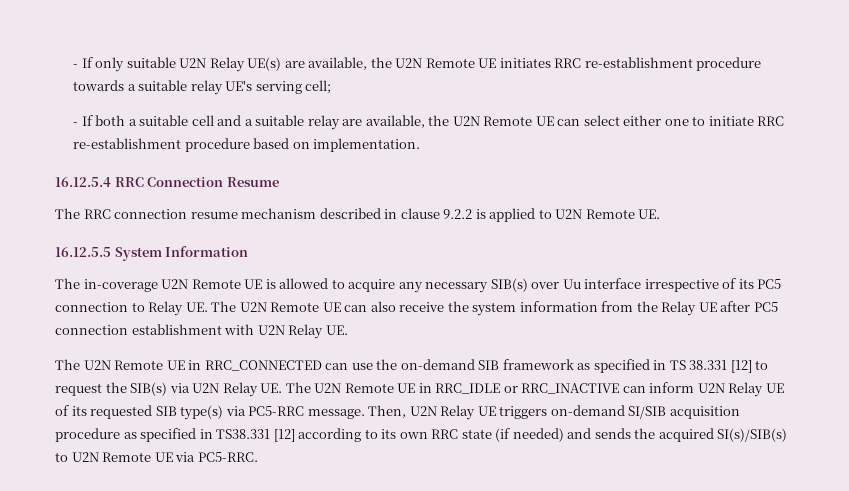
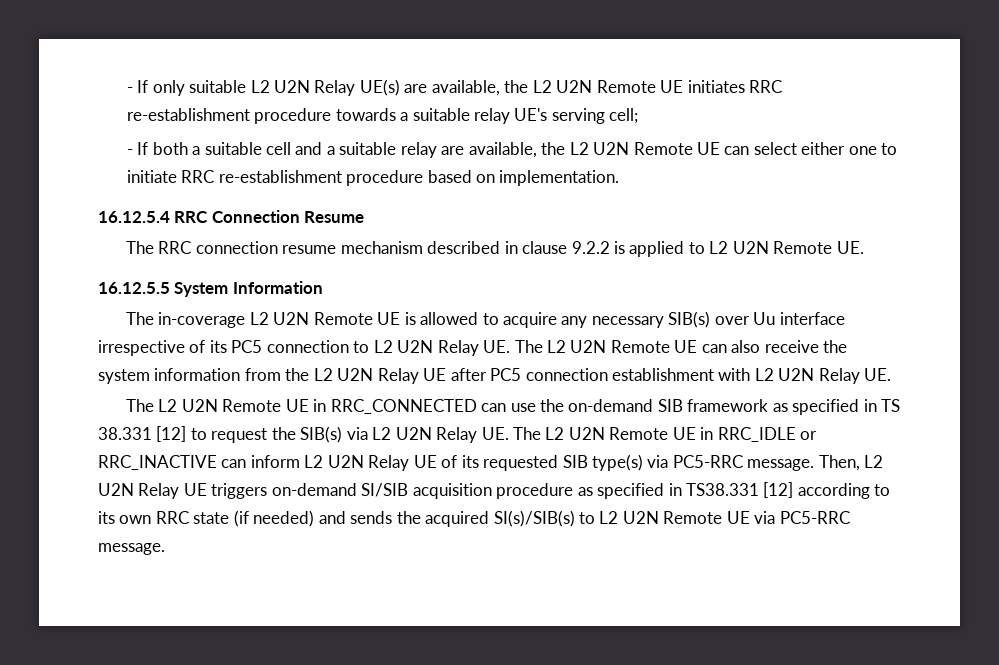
- - If only suitable U2N Relay UE(s) are available, the U2N Remote UE initiates RRC re-establishment procedure towards a suitable relay UE's serving cell;
+ - If only suitable L2 U2N Relay UE(s) are available, the L2 U2N Remote UE initiates RRC re-establishment procedure towards a suitable relay UE's serving cell;
- - If both a suitable cell and a suitable relay are available, the U2N Remote UE can select either one to initiate RRC re-establishment procedure based on implementation.
+ - If both a suitable cell and a suitable relay are available, the L2 U2N Remote UE can select either one to initiate RRC re-establishment procedure based on implementation.
- The RRC connection resume mechanism described in clause 9.2.2 is applied to U2N Remote UE.
+ The RRC connection resume mechanism described in clause 9.2.2 is applied to L2 U2N Remote UE.
- The in-coverage U2N Remote UE is allowed to acquire any necessary SIB(s) over Uu interface irrespective of its PC5 connection to Relay UE. The U2N Remote UE can also receive the system information from the Relay UE after PC5 connection establishment with U2N Relay UE.
+ The in-coverage L2 U2N Remote UE is allowed to acquire any necessary SIB(s) over Uu interface irrespective of its PC5 connection to L2 U2N Relay UE. The L2 U2N Remote UE can also receive the system information from the L2 U2N Relay UE after PC5 connection establishment with L2 U2N Relay UE.
- The U2N Remote UE in RRC_CONNECTED can use the on-demand SIB framework as specified in TS 38.331 [12] to request the SIB(s) via U2N Relay UE. The U2N Remote UE in RRC_IDLE or RRC_INACTIVE can inform U2N Relay UE of its requested SIB type(s) via PC5-RRC message.
+ The L2 U2N Remote UE in RRC_CONNECTED can use the on-demand SIB framework as specified in TS 38.331 [12] to request the SIB(s) via L2 U2N Relay UE. The L2 U2N Remote UE in RRC_IDLE or RRC_INACTIVE can inform L2 U2N Relay UE of its requested SIB type(s) via PC5-RRC message.
- Then, U2N Relay UE triggers on-demand SI/SIB acquisition procedure as specified in TS38.331 [12] according to its own RRC state (if needed) and sends the acquired SI(s)/SIB(s) to U2N Remote UE via PC5-RRC.
+ Then, L2 U2N Relay UE triggers on-demand SI/SIB acquisition procedure as specified in TS38.331 [12] according to its own RRC state (if needed) and sends the acquired SI(s)/SIB(s) to L2 U2N Remote UE via PC5-RRC message.

